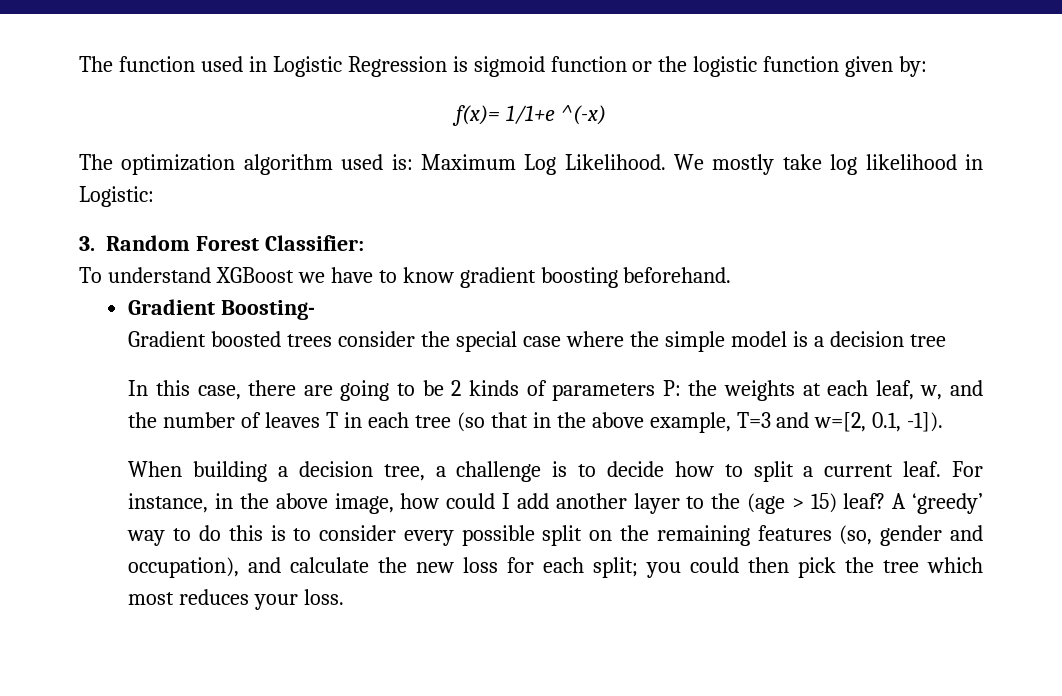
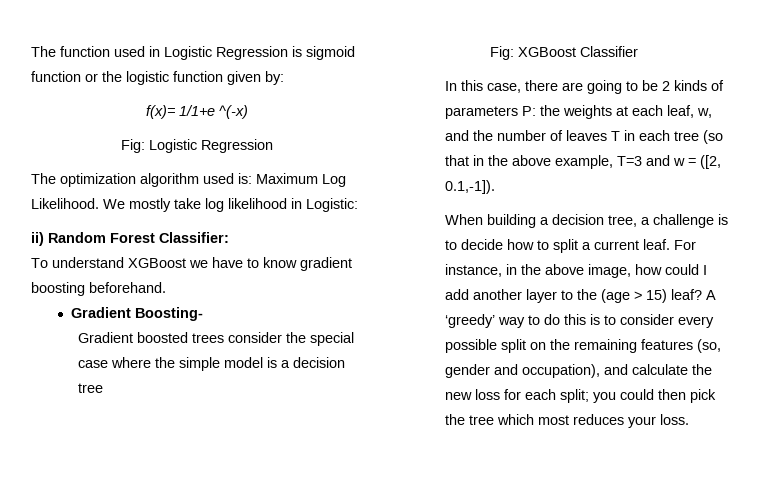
+ Fig: Logistic Regression
- 3. Random Forest Classifier:
+ ii) Random Forest Classifier:
+ Fig: XGBoost Classifier
- In this case, there are going to be 2 kinds of parameters P: the weights at each leaf, w, and the number of leaves T in each tree (so that in the above example, T=3 and w=[2, 0.1, -1]).
+ In this case, there are going to be 2 kinds of parameters P: the weights at each leaf, w, and the number of leaves T in each tree (so that in the above example, T=3 and w = ([2, 0.1,-1]).

